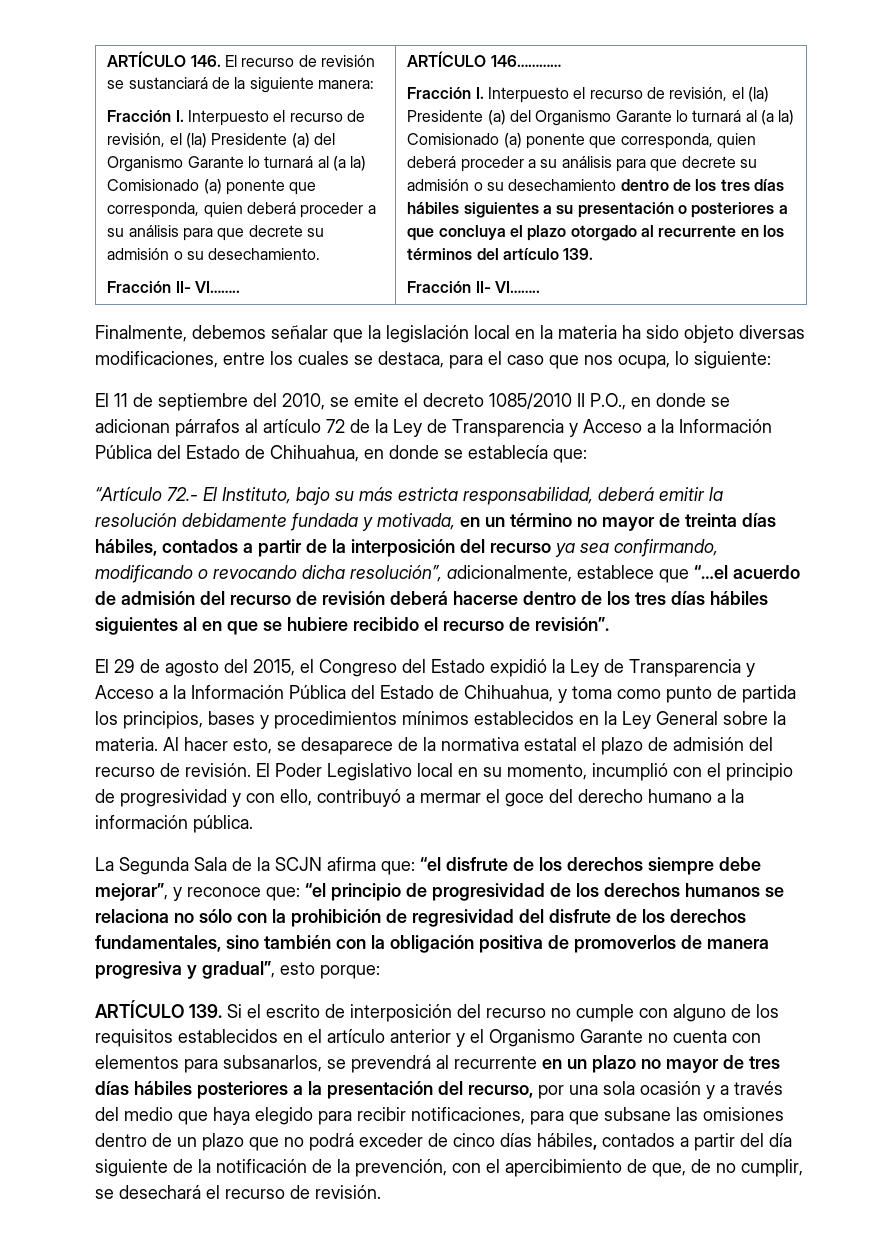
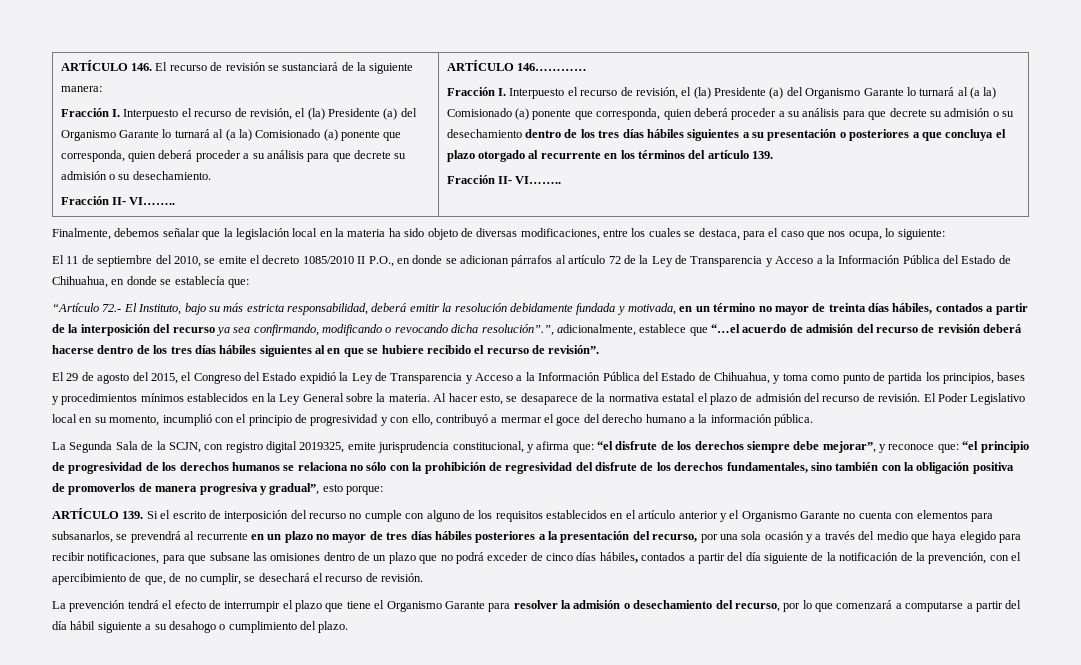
- Finalmente, debemos señalar que la legislación local en la materia ha sido objeto diversas modificaciones, entre los cuales se destaca, para el caso que nos ocupa, lo siguiente:
+ Finalmente, debemos señalar que la legislación local en la materia ha sido objeto de diversas modificaciones, entre los cuales se destaca, para el caso que nos ocupa, lo siguiente:
- “Artículo 72.- El Instituto, bajo su más estricta responsabilidad, deberá emitir la resolución debidamente fundada y motivada, en un término no mayor de treinta días hábiles, contados a partir de la interposición del recurso ya sea confirmando, modificando o revocando dicha resolución”, adicionalmente, establece que “…el acuerdo de admisión del recurso de revisión deberá hacerse dentro de los tres días hábiles siguientes al en que se hubiere recibido el recurso de revisión”.
+ “Artículo 72.- El Instituto, bajo su más estricta responsabilidad, deberá emitir la resolución debidamente fundada y motivada, en un término no mayor de treinta días hábiles, contados a partir de la interposición del recurso ya sea confirmando, modificando o revocando dicha resolución”.”, adicionalmente, establece que “…el acuerdo de admisión del recurso de revisión deberá hacerse dentro de los tres días hábiles siguientes al en que se hubiere recibido el recurso de revisión”.
- La Segunda Sala de la SCJN afirma que: “el disfrute de los derechos siempre debe mejorar”, y reconoce que: “el principio de progresividad de los derechos humanos se relaciona no sólo con la prohibición de regresividad del disfrute de los derechos fundamentales, sino también con la obligación positiva de promoverlos de manera progresiva y gradual”, esto porque:
+ La Segunda Sala de la SCJN, con registro digital 2019325, emite jurisprudencia constitucional, y afirma que: “el disfrute de los derechos siempre debe mejorar”, y reconoce que: “el principio de progresividad de los derechos humanos se relaciona no sólo con la prohibición de regresividad del disfrute de los derechos fundamentales, sino también con la obligación positiva de promoverlos de manera progresiva y gradual”, esto porque:
+ La prevención tendrá el efecto de interrumpir el plazo que tiene el Organismo Garante para resolver la admisión o desechamiento del recurso, por lo que comenzará a computarse a partir del día hábil siguiente a su desahogo o cumplimiento del plazo.

